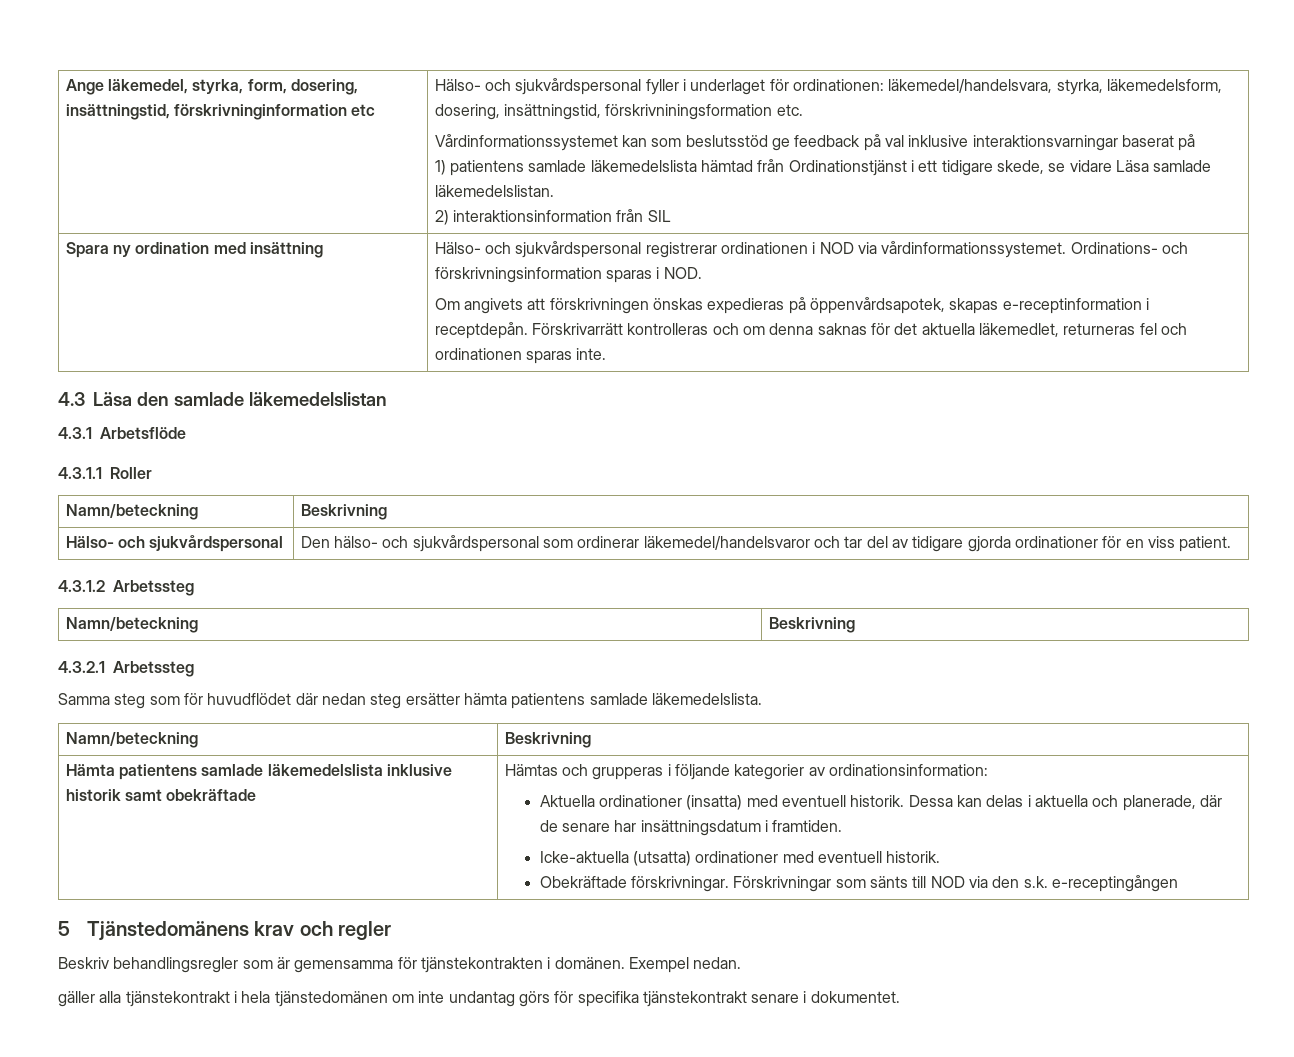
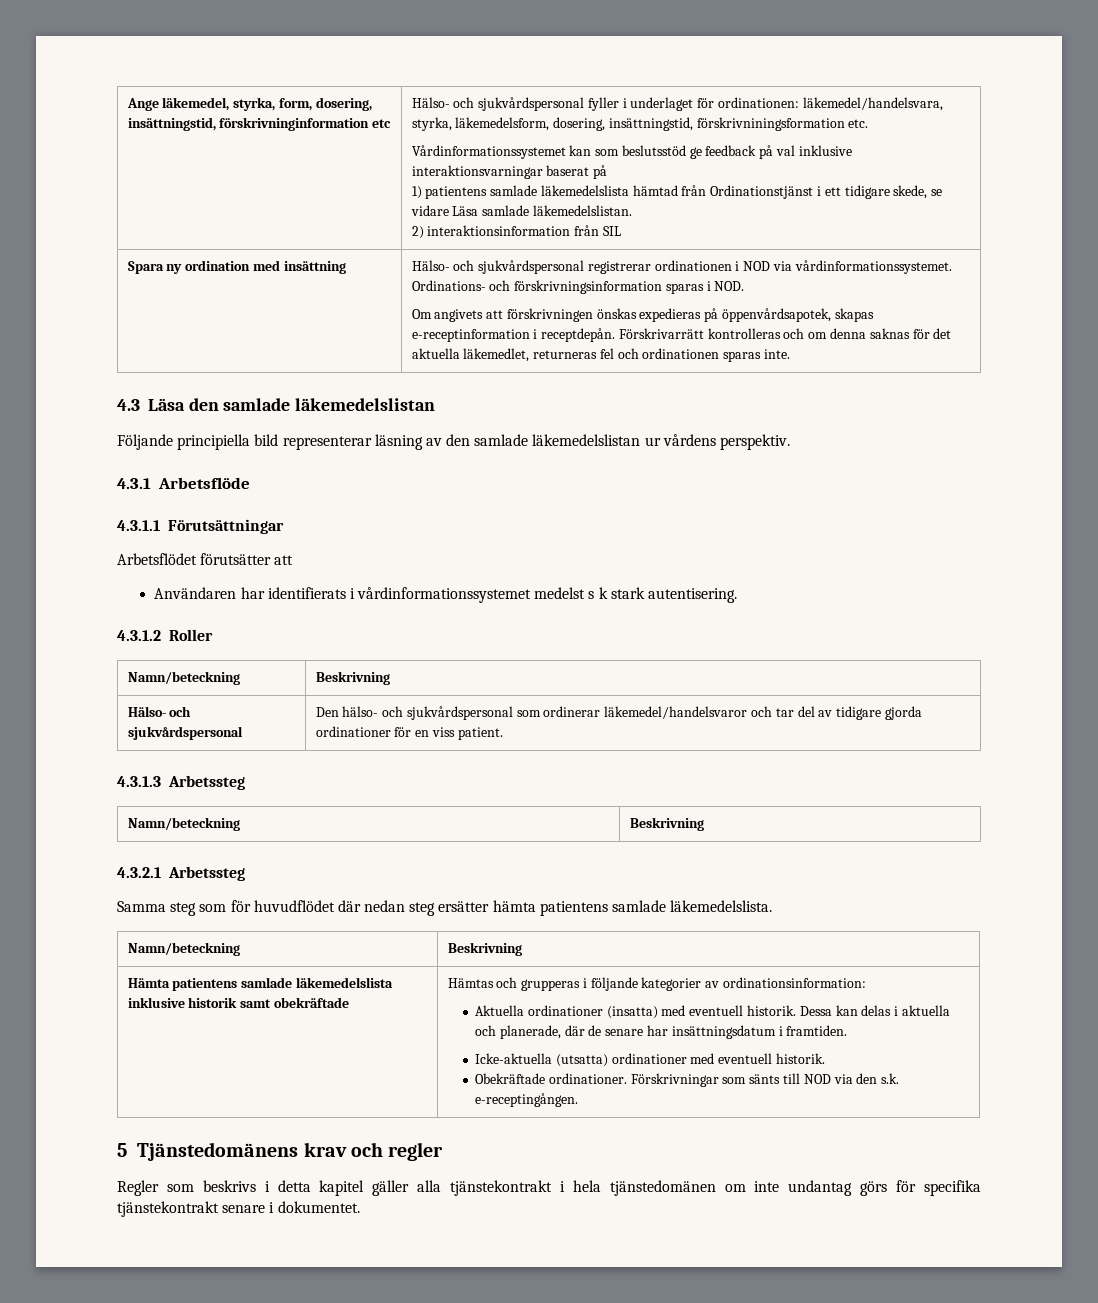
+ Följande principiella bild representerar läsning av den samlade läkemedelslistan ur vårdens perspektiv.
  4.3.1 Arbetsflöde
- 4.3.1.1 Roller
+ 4.3.1.1 Förutsättningar
+ Arbetsflödet förutsätter att
+ Användaren har identifierats i vårdinformationssystemet medelst s k stark autentisering.
+ 4.3.1.2 Roller
- 4.3.1.2 Arbetssteg
+ 4.3.1.3 Arbetssteg
- Obekräftade förskrivningar.
+ Obekräftade ordinationer.
- Förskrivningar som sänts till NOD via den s.k. e-receptingången
+ Förskrivningar som sänts till NOD via den s.k. e-receptingången.
- Beskriv behandlingsregler som är gemensamma för tjänstekontrakten i domänen. Exempel nedan.
- gäller alla tjänstekontrakt i hela tjänstedomänen om inte undantag görs för specifika tjänstekontrakt senare i dokumentet.
+ Regler som beskrivs i detta kapitel gäller alla tjänstekontrakt i hela tjänstedomänen om inte undantag görs för specifika tjänstekontrakt senare i dokumentet.

